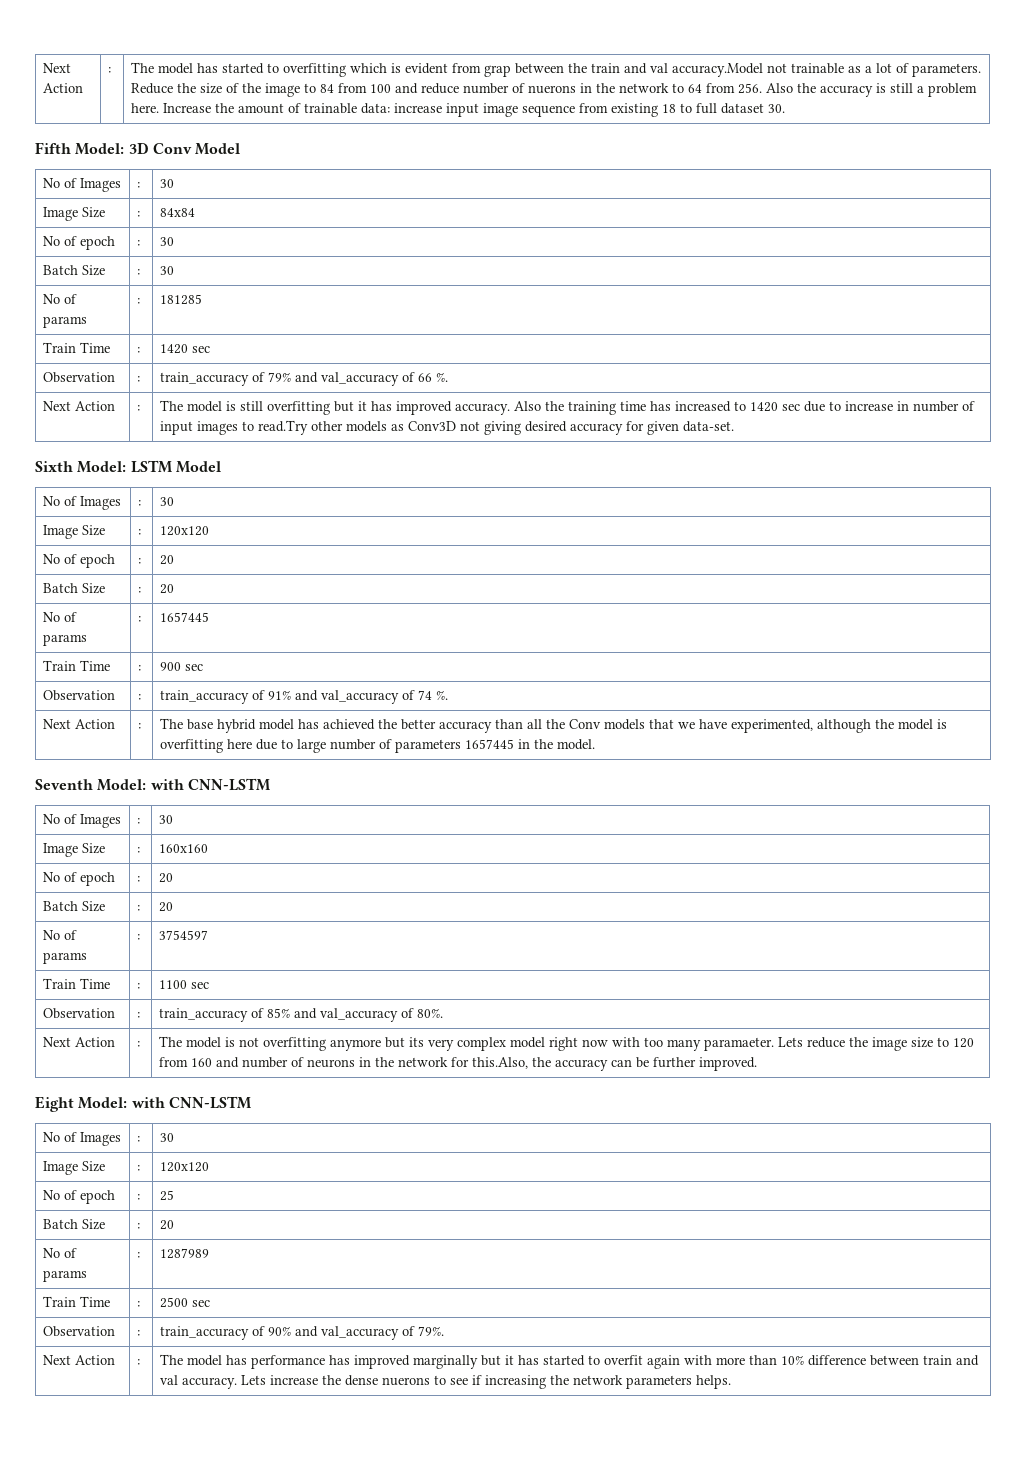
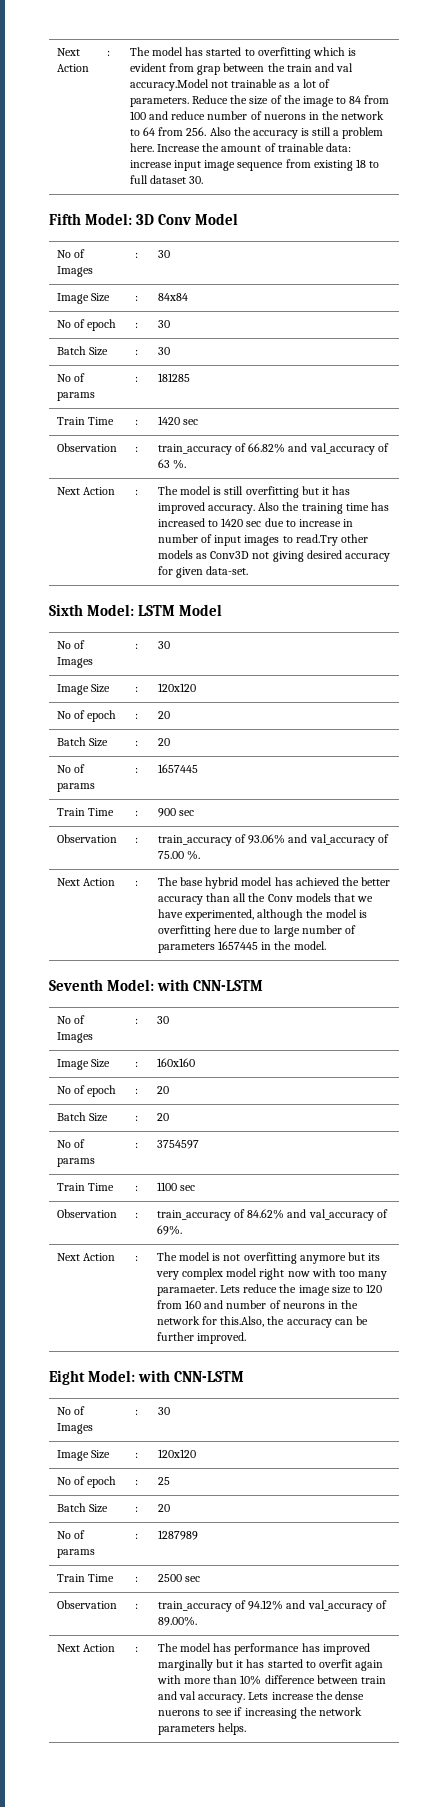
- Observation | : | train_accuracy of 79% and val_accuracy of 66 %.
+ Observation | : | train_accuracy of 66.82% and val_accuracy of 63 %.
- Observation | : | train_accuracy of 91% and val_accuracy of 74 %.
+ Observation | : | train_accuracy of 93.06% and val_accuracy of 75.00 %.
- Observation | : | train_accuracy of 85% and val_accuracy of 80%.
+ Observation | : | train_accuracy of 84.62% and val_accuracy of 69%.
- Observation | : | train_accuracy of 90% and val_accuracy of 79%.
+ Observation | : | train_accuracy of 94.12% and val_accuracy of 89.00%.

